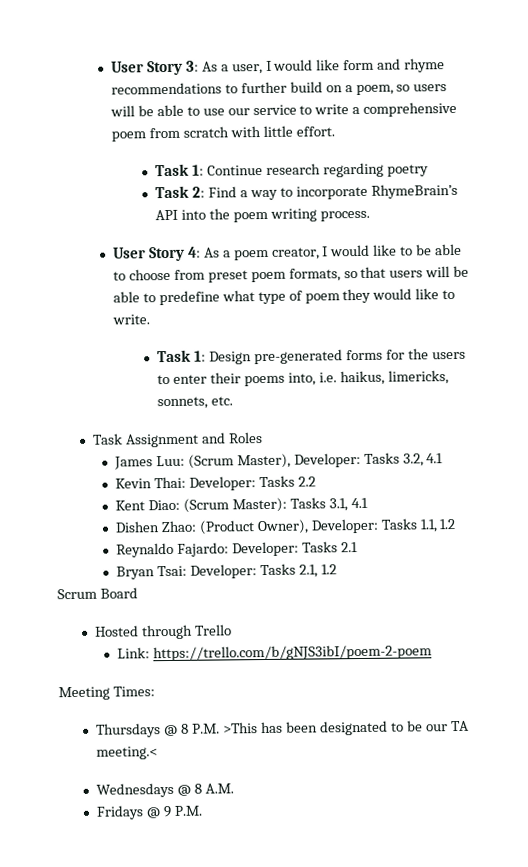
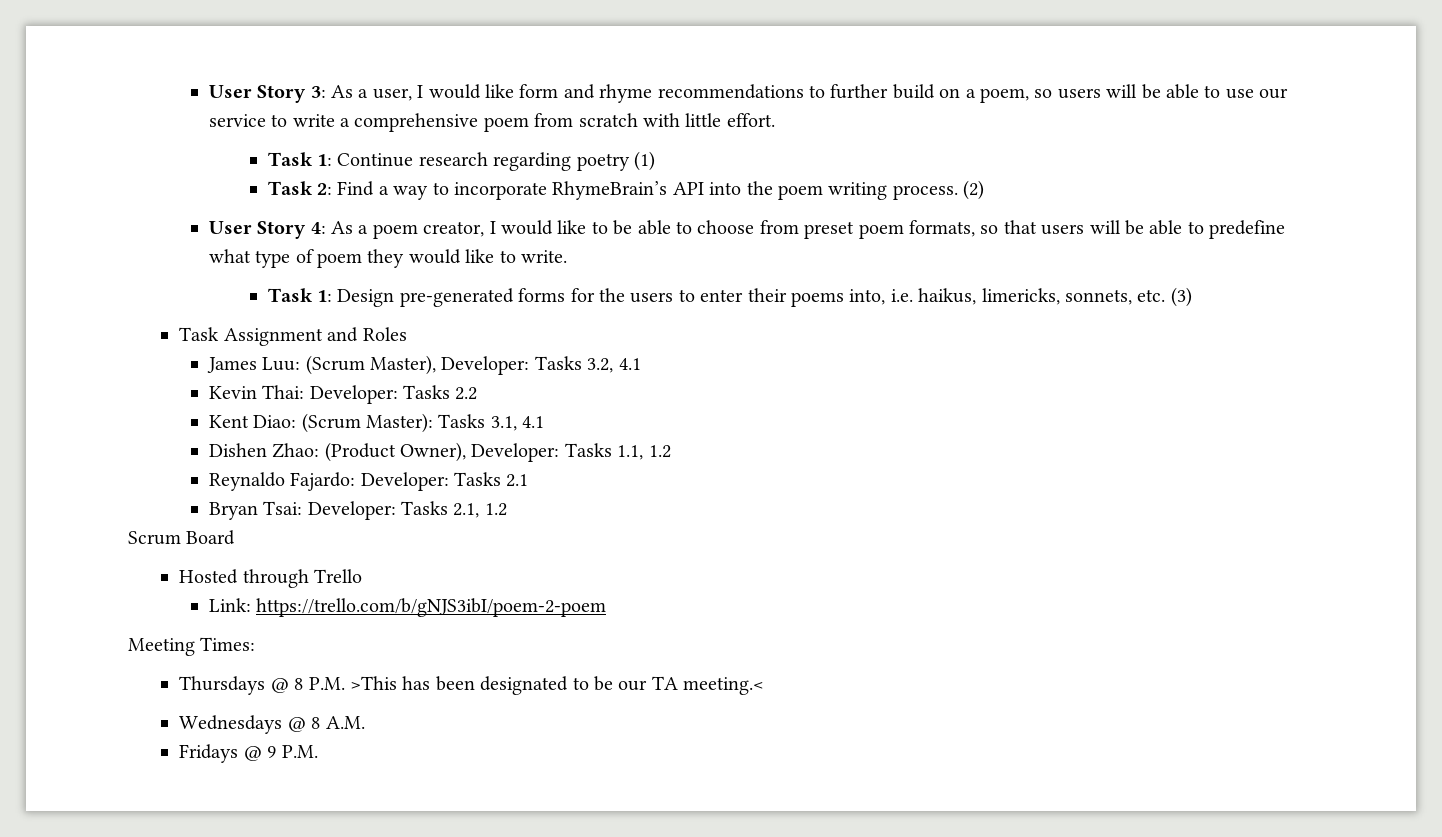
- Task 1: Continue research regarding poetry
+ Task 1: Continue research regarding poetry (1)
+ (2)
- Task 1: Design pre-generated forms for the users to enter their poems into, i.e. haikus, limericks, sonnets, etc.
+ Task 1: Design pre-generated forms for the users to enter their poems into, i.e. haikus, limericks, sonnets, etc. (3)

